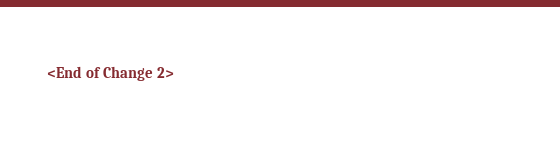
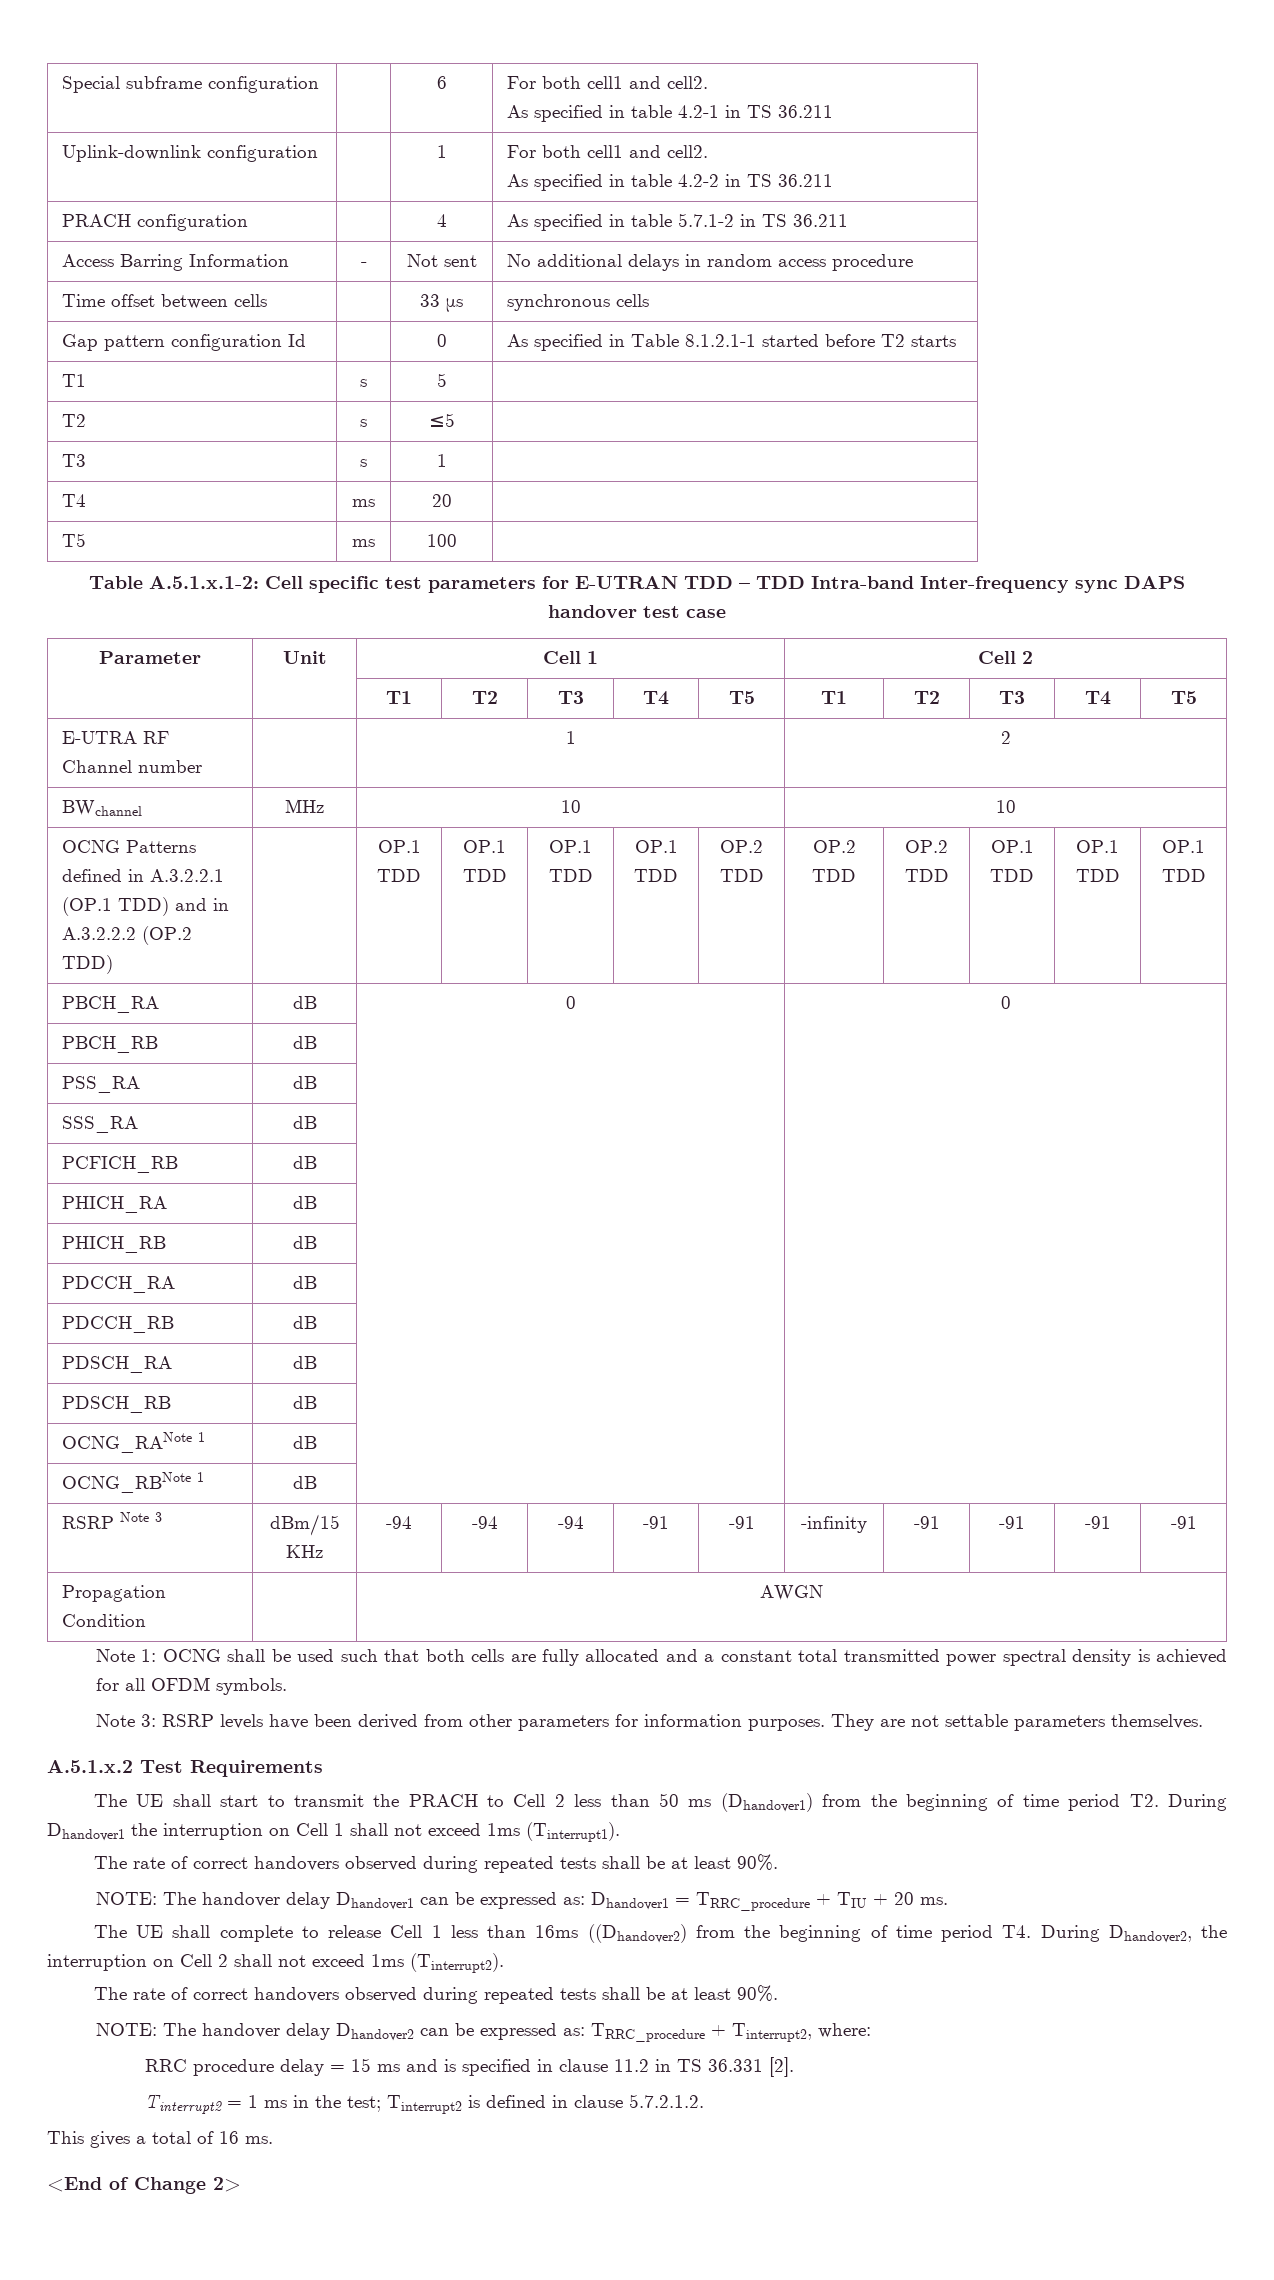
+ Special subframe configuration | | 6 | For both cell1 and cell2.
+ As specified in table 4.2-1 in TS 36.211
+ Uplink-downlink configuration | | 1 | For both cell1 and cell2.
+ As specified in table 4.2-2 in TS 36.211
+ PRACH configuration | | 4 | As specified in table 5.7.1-2 in TS 36.211
+ Access Barring Information | - | Not sent | No additional delays in random access procedure
+ Time offset between cells | | 33 μs | synchronous cells
+ Gap pattern configuration Id | | 0 | As specified in Table 8.1.2.1-1 started before T2 starts
+ T1 | s | 5 |
+ T2 | s | ≤5 |
+ T3 | s | 1 |
+ T4 | ms | 20 |
+ T5 | ms | 100 |
+ Table A.5.1.x.1-2: Cell specific test parameters for E-UTRAN TDD – TDD Intra-band Inter-frequency sync DAPS handover test case
+ Parameter | Unit | Cell 1 | Cell 2
+ | | T1 | T2 | T3 | T4 | T5 | T1 | T2 | T3 | T4 | T5
+ E-UTRA RF Channel number | | 1 | 2
+ BWchannel | MHz | 10 | 10
+ OCNG Patterns defined in A.3.2.2.1 (OP.1 TDD) and in A.3.2.2.2 (OP.2 TDD) | | OP.1 TDD | OP.1 TDD | OP.1 TDD | OP.1 TDD | OP.2 TDD | OP.2 TDD | OP.2 TDD | OP.1 TDD | OP.1 TDD | OP.1 TDD
+ PBCH_RA | dB | 0 | 0
+ PBCH_RB | dB | |
+ PSS_RA | dB | |
+ SSS_RA | dB | |
+ PCFICH_RB | dB | |
+ PHICH_RA | dB | |
+ PHICH_RB | dB | |
+ PDCCH_RA | dB | |
+ PDCCH_RB | dB | |
+ PDSCH_RA | dB | |
+ PDSCH_RB | dB | |
+ OCNG_RANote 1 | dB | |
+ OCNG_RBNote 1 | dB | |
+ RSRP Note 3 | dBm/15 KHz | -94 | -94 | -94 | -91 | -91 | -infinity | -91 | -91 | -91 | -91
+ Propagation Condition | | AWGN
+ Note 1: OCNG shall be used such that both cells are fully allocated and a constant total transmitted power spectral density is achieved for all OFDM symbols.
+ Note 3: RSRP levels have been derived from other parameters for information purposes. They are not settable parameters themselves.
+ A.5.1.x.2 Test Requirements
+ The UE shall start to transmit the PRACH to Cell 2 less than 50 ms (Dhandover1) from the beginning of time period T2. During Dhandover1 the interruption on Cell 1 shall not exceed 1ms (Tinterrupt1).
+ The rate of correct handovers observed during repeated tests shall be at least 90%.
+ NOTE: The handover delay Dhandover1 can be expressed as: Dhandover1 = TRRC_procedure + TIU + 20 ms.
+ The UE shall complete to release Cell 1 less than 16ms ((Dhandover2) from the beginning of time period T4. During Dhandover2, the interruption on Cell 2 shall not exceed 1ms (Tinterrupt2).
+ The rate of correct handovers observed during repeated tests shall be at least 90%.
+ NOTE: The handover delay Dhandover2 can be expressed as: TRRC_procedure + Tinterrupt2, where:
+ RRC procedure delay = 15 ms and is specified in clause 11.2 in TS 36.331 [2].
+ Tinterrupt2 = 1 ms in the test; Tinterrupt2 is defined in clause 5.7.2.1.2.
+ This gives a total of 16 ms.

